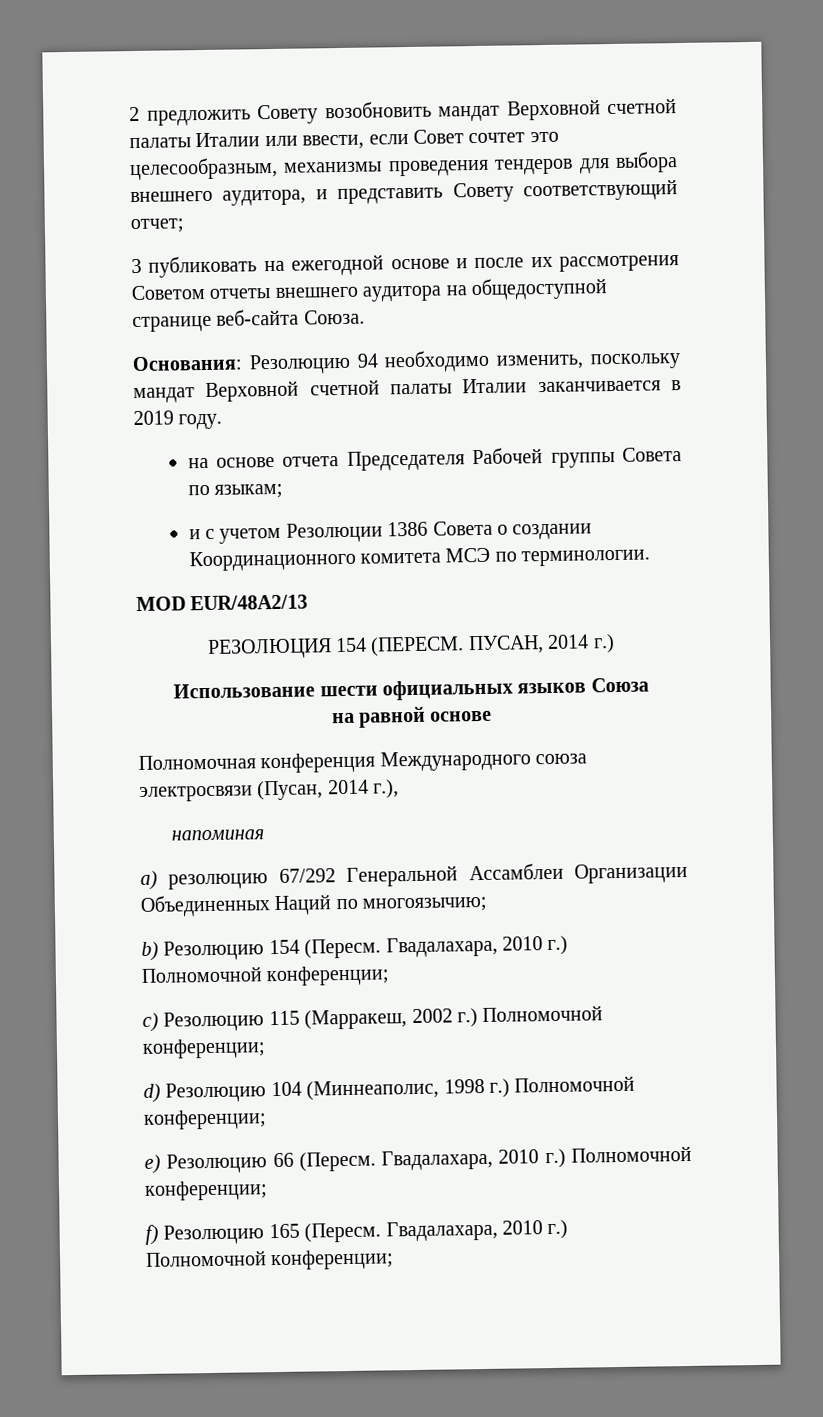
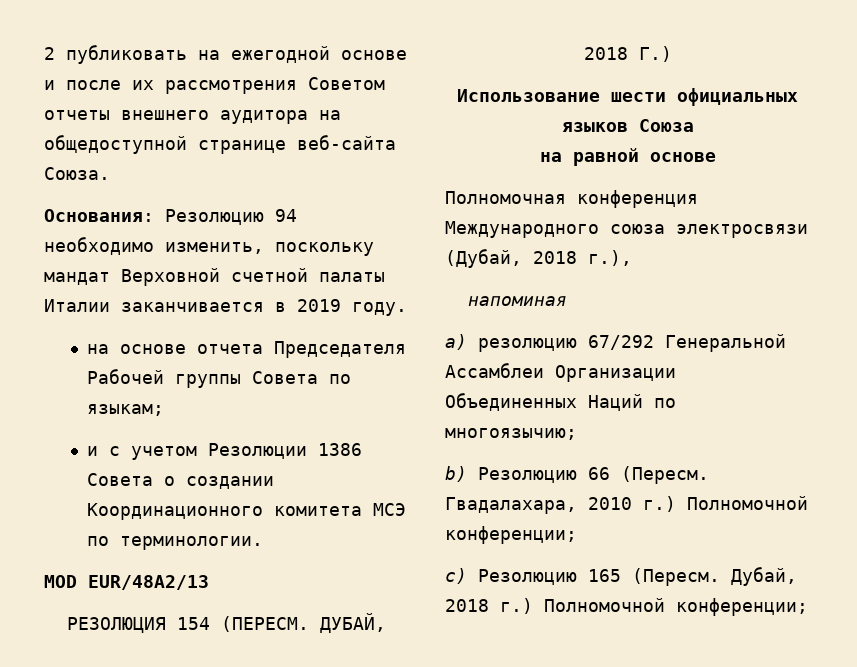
- 2 предложить Совету возобновить мандат Верховной счетной палаты Италии или ввести, если Совет сочтет это целесообразным, механизмы проведения тендеров для выбора внешнего аудитора, и представить Совету соответствующий отчет;
- 3 публиковать на ежегодной основе и после их рассмотрения Советом отчеты внешнего аудитора на общедоступной странице веб-сайта Союза.
+ 2 публиковать на ежегодной основе и после их рассмотрения Советом отчеты внешнего аудитора на общедоступной странице веб-сайта Союза.
- ПУСАН, 2014 г.)
+ ДУБАЙ, 2018 Г.)
- Полномочная конференция Международного союза электросвязи (Пусан, 2014 г.),
+ Полномочная конференция Международного союза электросвязи (Дубай, 2018 г.),
- b) Резолюцию 154 (Пересм.
+ b) Резолюцию 66 (Пересм.
- c) Резолюцию 115 (Марракеш, 2002 г.) Полномочной конференции;
- d) Резолюцию 104 (Миннеаполис, 1998 г.) Полномочной конференции;
- e) Резолюцию 66 (Пересм. Гвадалахара, 2010 г.) Полномочной конференции;
- f) Резолюцию 165 (Пересм. Гвадалахара, 2010 г.) Полномочной конференции;
+ c) Резолюцию 165 (Пересм. Дубай, 2018 г.) Полномочной конференции;

